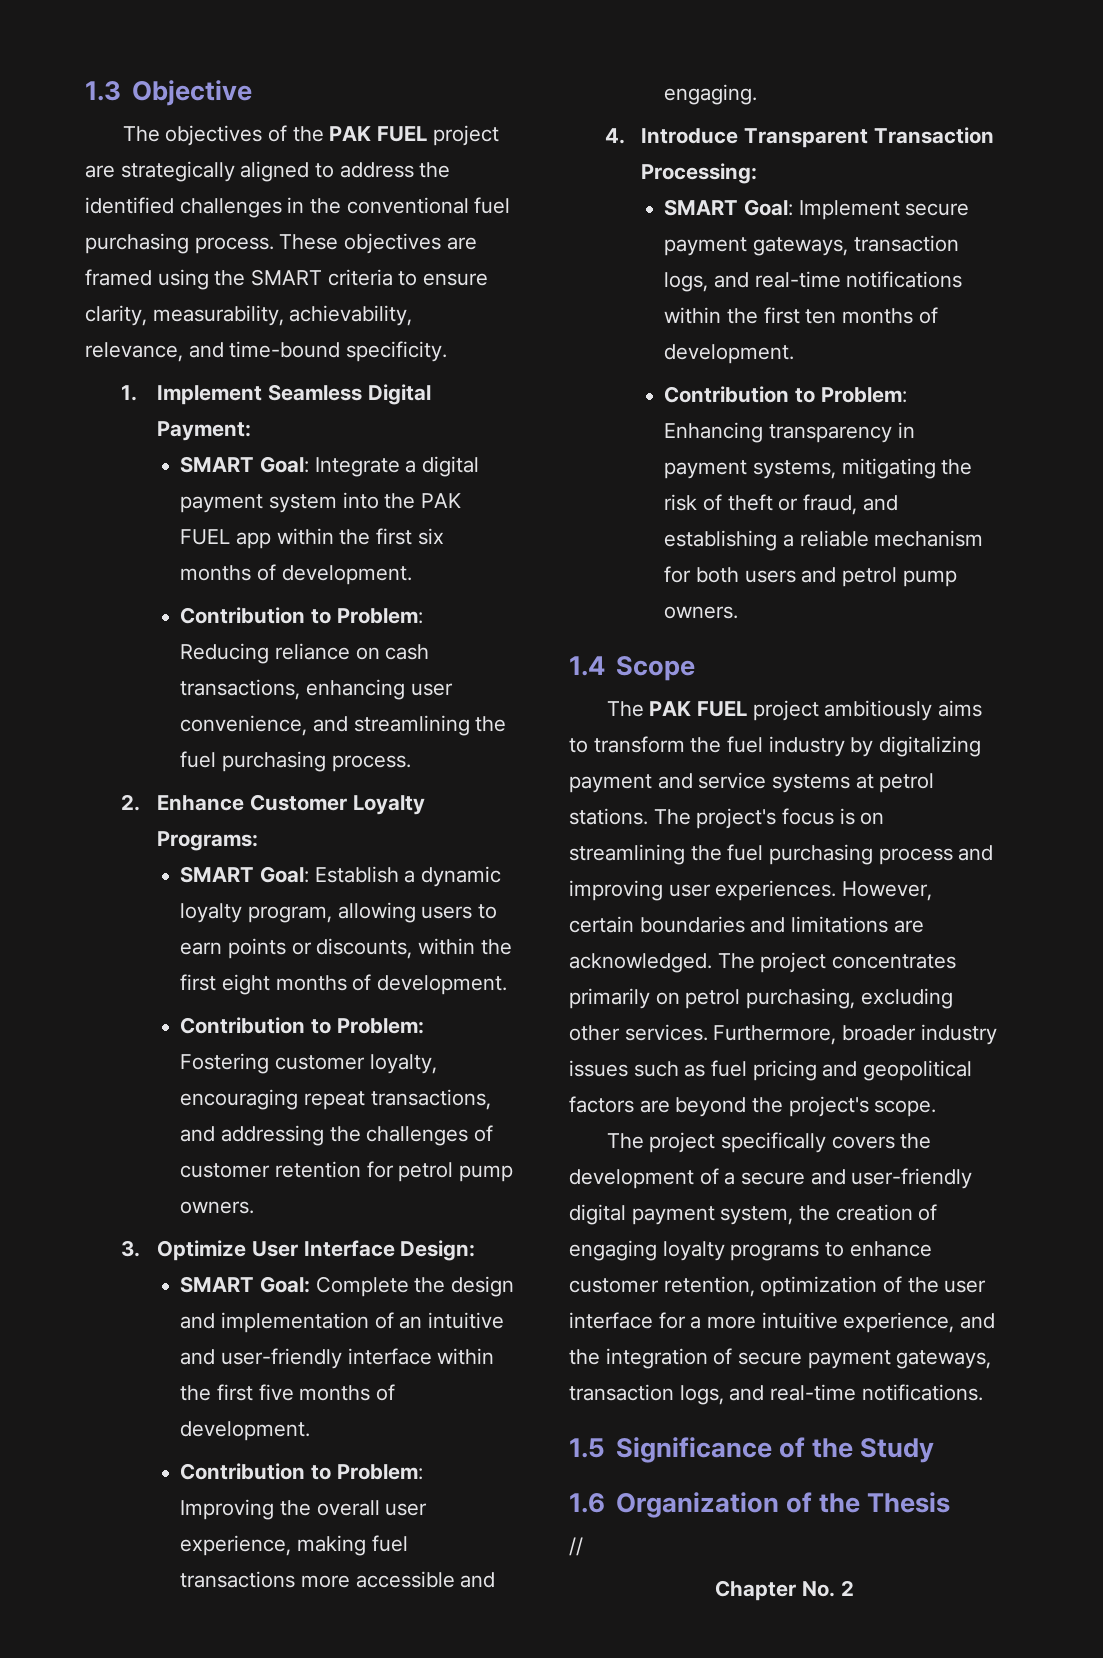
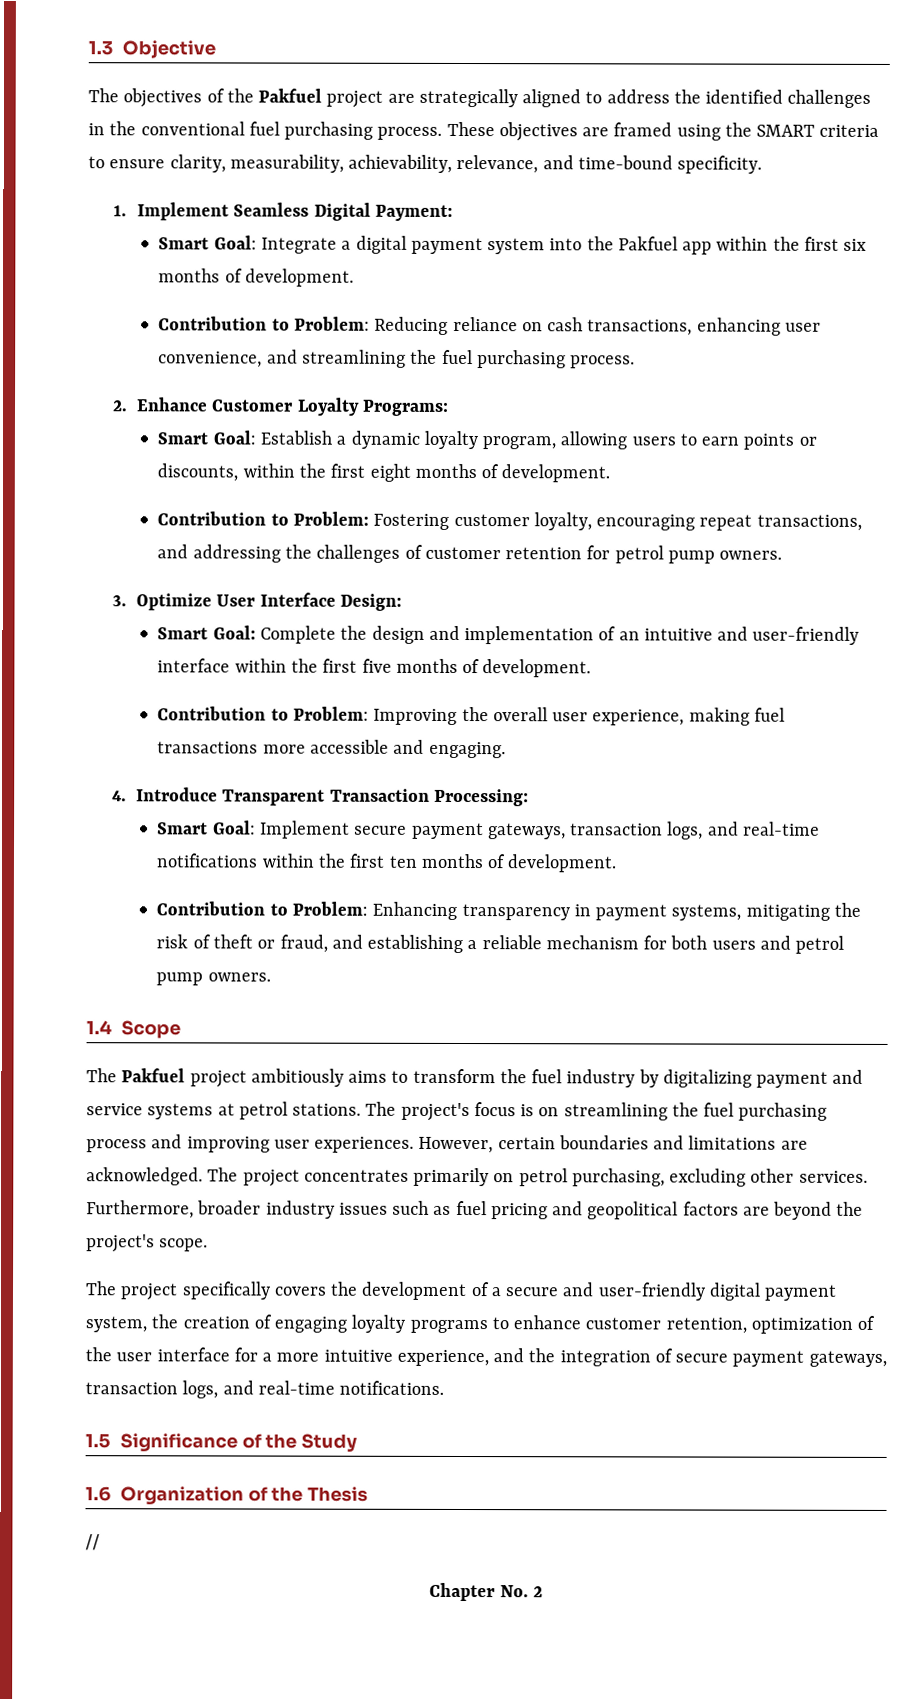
- The objectives of the PAK FUEL project are strategically aligned to address the identified challenges in the conventional fuel purchasing process.
+ The objectives of the Pakfuel project are strategically aligned to address the identified challenges in the conventional fuel purchasing process.
- SMART Goal: Integrate a digital payment system into the PAK FUEL app within the first six months of development.
+ Smart Goal: Integrate a digital payment system into the Pakfuel app within the first six months of development.
- SMART Goal: Establish a dynamic loyalty program, allowing users to earn points or discounts, within the first eight months of development.
+ Smart Goal: Establish a dynamic loyalty program, allowing users to earn points or discounts, within the first eight months of development.
- SMART Goal: Complete the design and implementation of an intuitive and user-friendly interface within the first five months of development.
+ Smart Goal: Complete the design and implementation of an intuitive and user-friendly interface within the first five months of development.
- SMART Goal: Implement secure payment gateways, transaction logs, and real-time notifications within the first ten months of development.
+ Smart Goal: Implement secure payment gateways, transaction logs, and real-time notifications within the first ten months of development.
- The PAK FUEL project ambitiously aims to transform the fuel industry by digitalizing payment and service systems at petrol stations.
+ The Pakfuel project ambitiously aims to transform the fuel industry by digitalizing payment and service systems at petrol stations.

